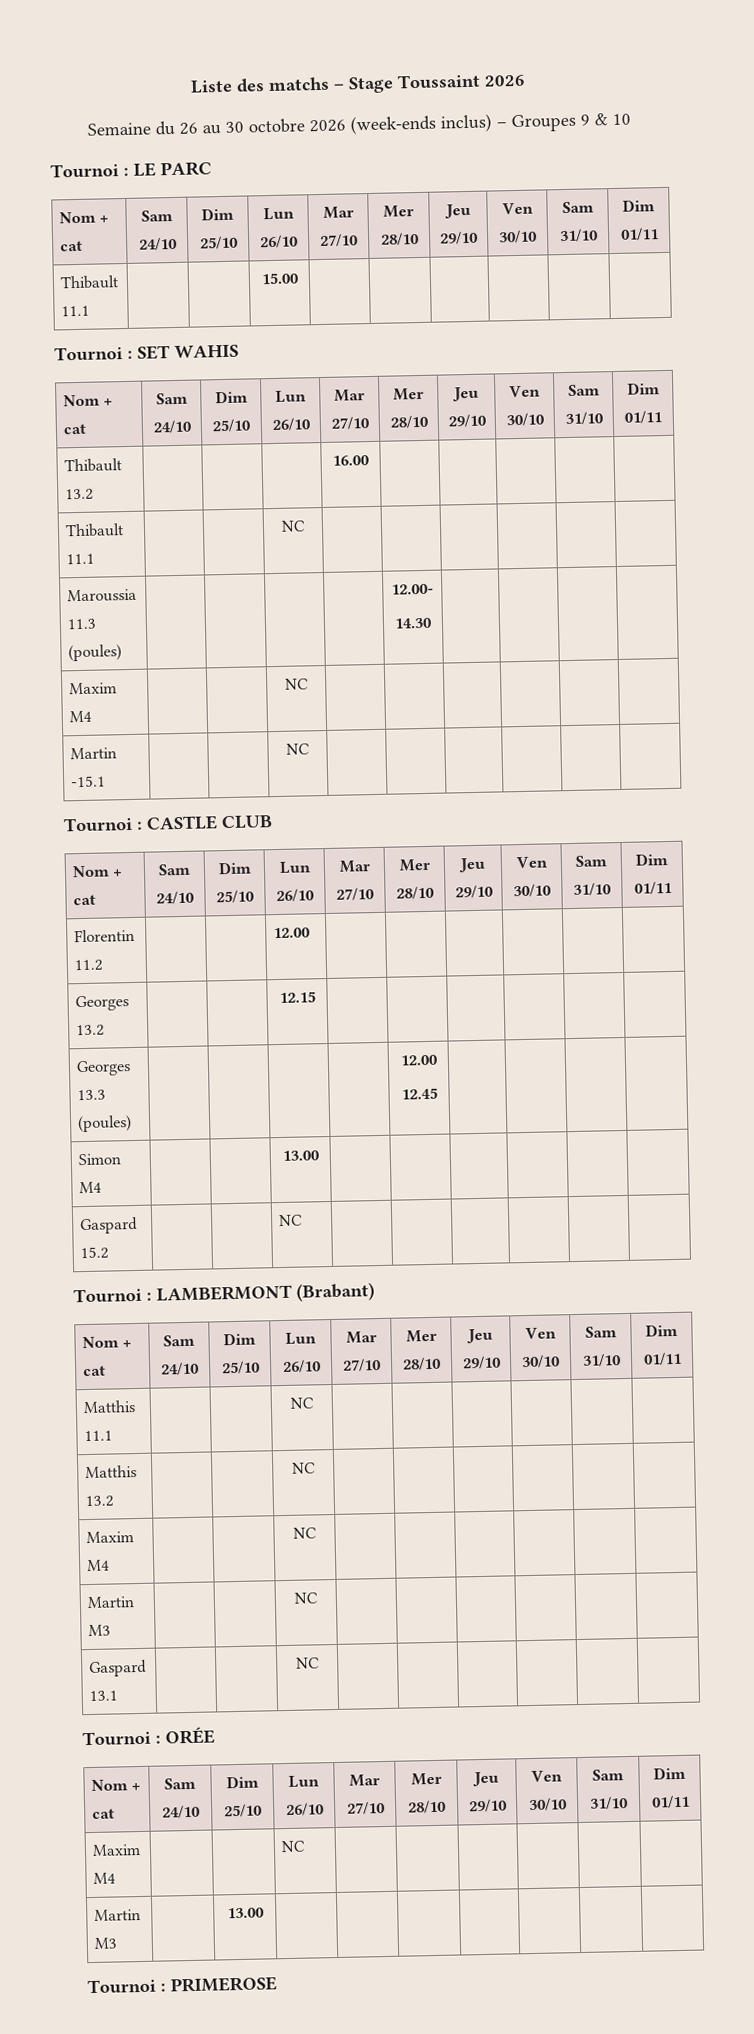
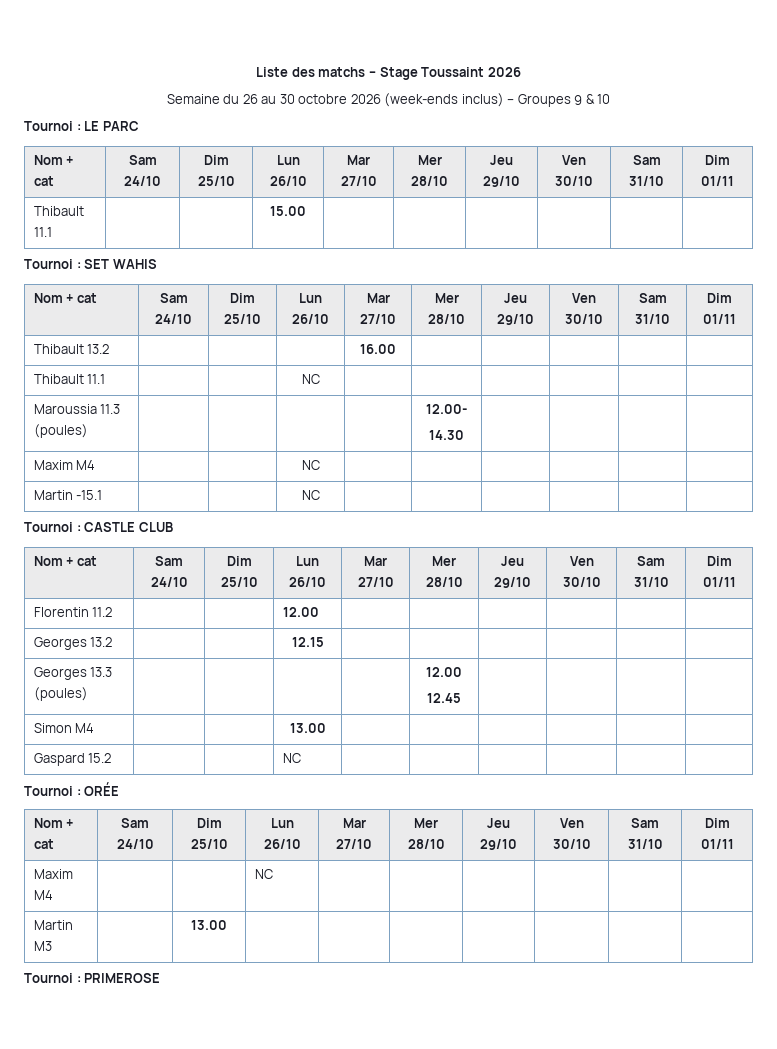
- Tournoi : LAMBERMONT (Brabant)
- Nom + cat | Sam 24/10 | Dim 25/10 | Lun 26/10 | Mar 27/10 | Mer 28/10 | Jeu 29/10 | Ven 30/10 | Sam 31/10 | Dim 01/11
- Matthis 11.1 | | | NC | | | | | |
- Matthis 13.2 | | | NC | | | | | |
- Maxim M4 | | | NC | | | | | |
- Martin M3 | | | NC | | | | | |
- Gaspard 13.1 | | | NC | | | | | |

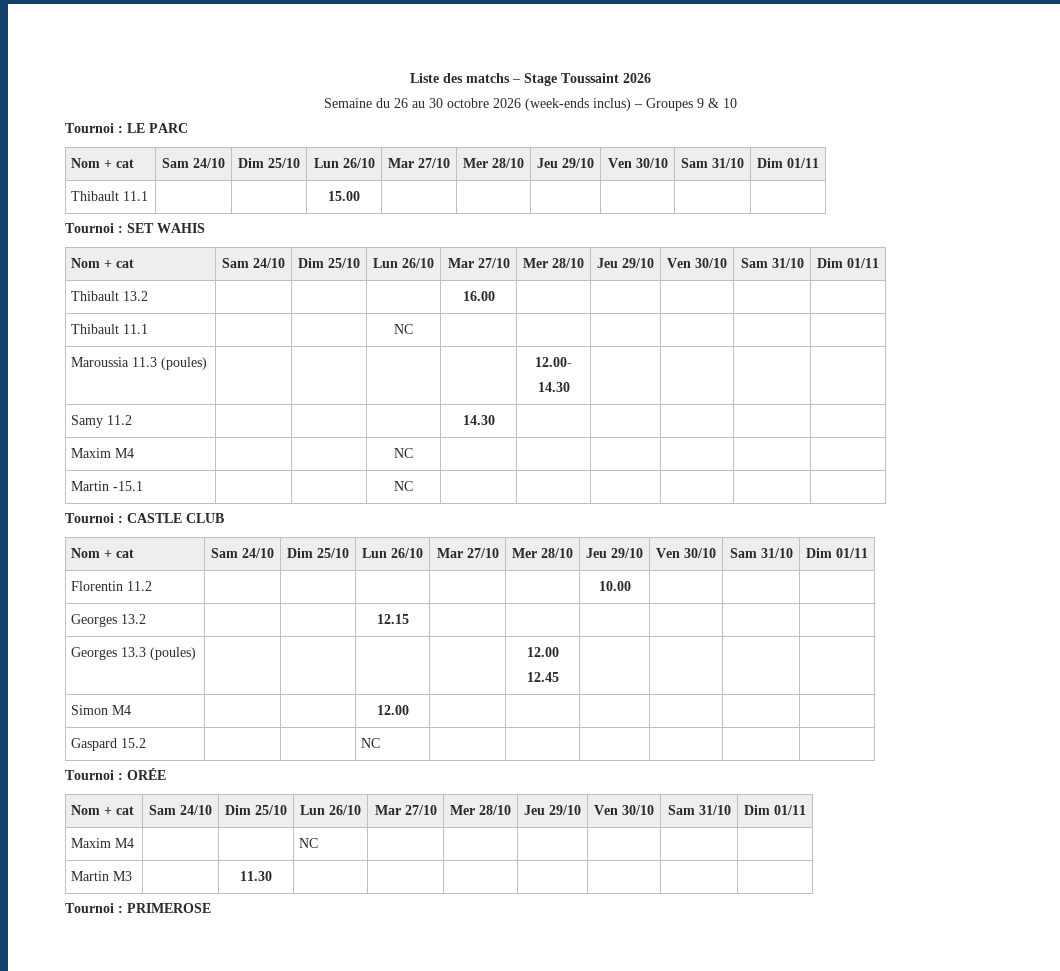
+ Samy 11.2 | | | | 14.30 | | | | |
- Florentin 11.2 | | | 12.00 | | | | | |
+ Florentin 11.2 | | | | | | 10.00 | | |
- Simon M4 | | | 13.00 | | | | | |
+ Simon M4 | | | 12.00 | | | | | |
- Martin M3 | | 13.00 | | | | | | |
+ Martin M3 | | 11.30 | | | | | | |

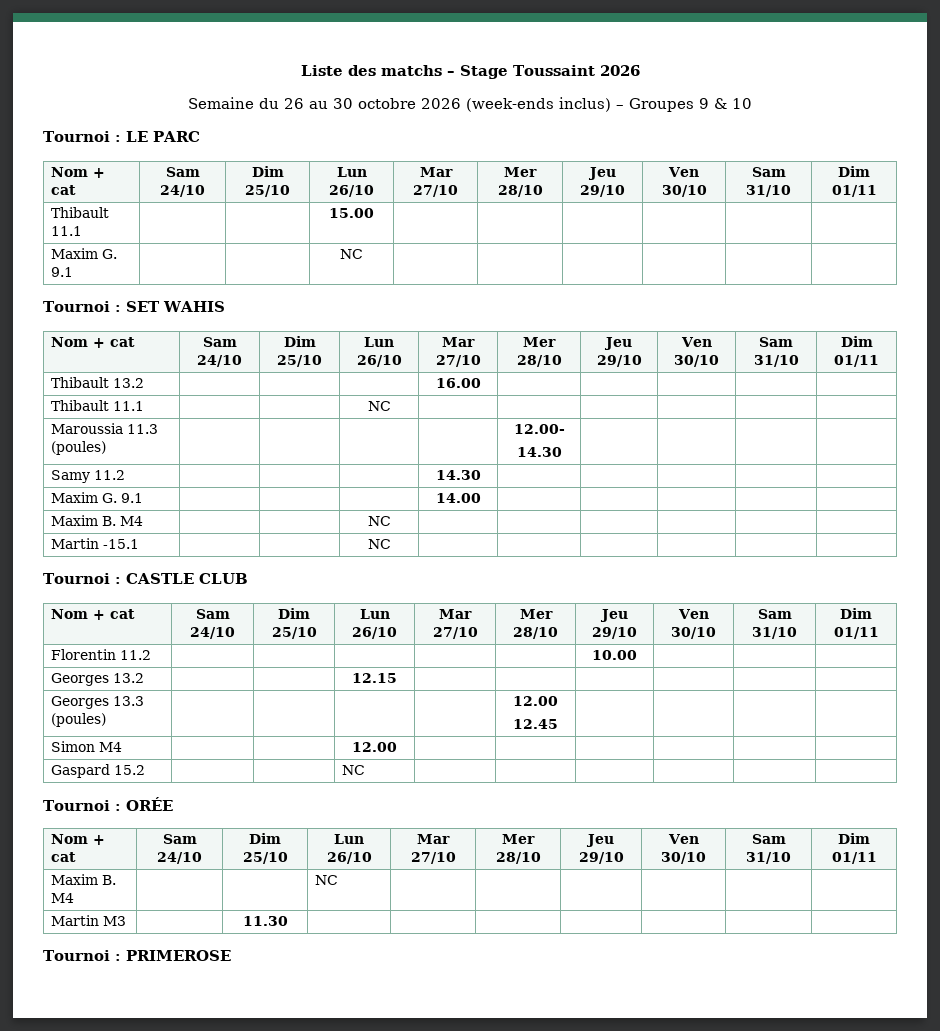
+ Maxim G. 9.1 | | | NC | | | | | |
  Samy 11.2 | | | | 14.30 | | | | |
- Maxim M4 | | | NC | | | | | |
+ Maxim G. 9.1 | | | | 14.00 | | | | |
+ Maxim B. M4 | | | NC | | | | | |
  Tournoi : ORÉE
  Nom + cat | Sam 24/10 | Dim 25/10 | Lun 26/10 | Mar 27/10 | Mer 28/10 | Jeu 29/10 | Ven 30/10 | Sam 31/10 | Dim 01/11
- Maxim M4 | | | NC | | | | | |
+ Maxim B. M4 | | | NC | | | | | |

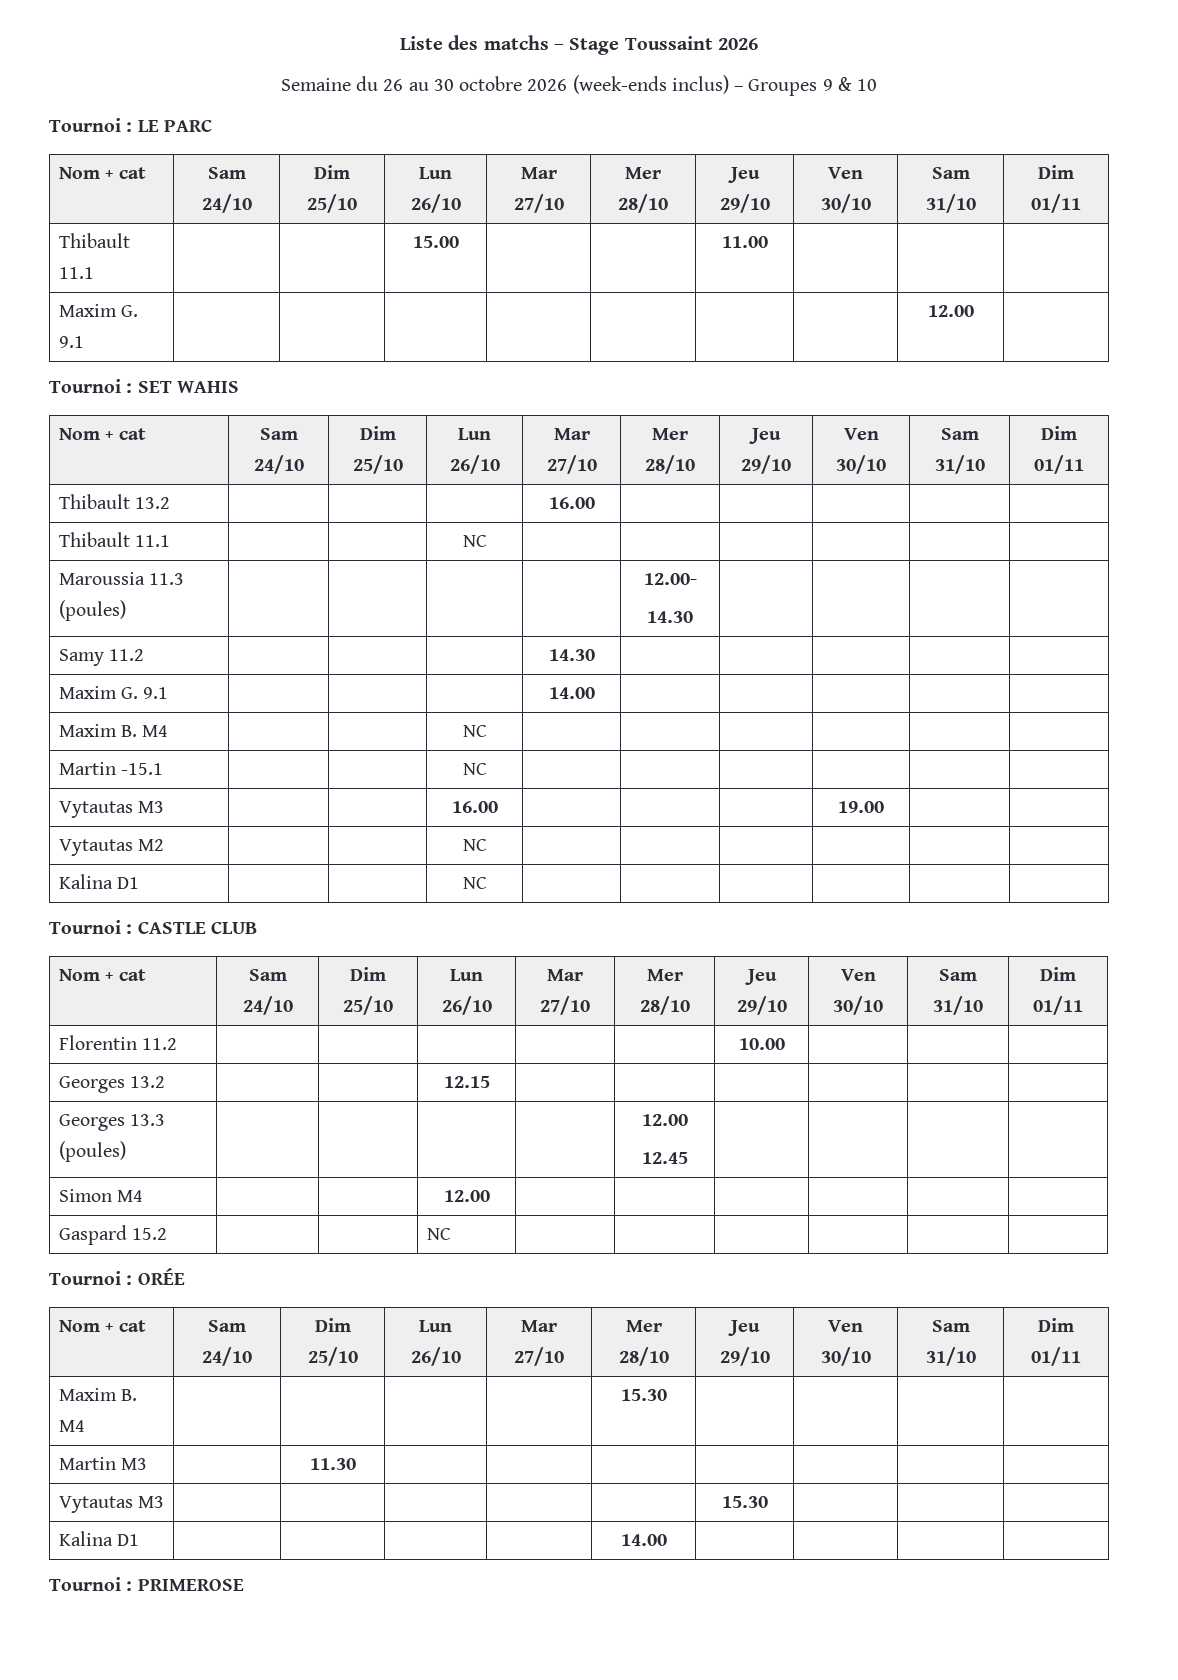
- Thibault 11.1 | | | 15.00 | | | | | |
- Maxim G. 9.1 | | | NC | | | | | |
+ Thibault 11.1 | | | 15.00 | | | 11.00 | | |
+ Maxim G. 9.1 | | | | | | | | 12.00 |
+ Vytautas M3 | | | 16.00 | | | | 19.00 | |
+ Vytautas M2 | | | NC | | | | | |
+ Kalina D1 | | | NC | | | | | |
  Tournoi : ORÉE
  Nom + cat | Sam 24/10 | Dim 25/10 | Lun 26/10 | Mar 27/10 | Mer 28/10 | Jeu 29/10 | Ven 30/10 | Sam 31/10 | Dim 01/11
- Maxim B. M4 | | | NC | | | | | |
+ Maxim B. M4 | | | | | 15.30 | | | |
+ Vytautas M3 | | | | | | 15.30 | | |
+ Kalina D1 | | | | | 14.00 | | | |

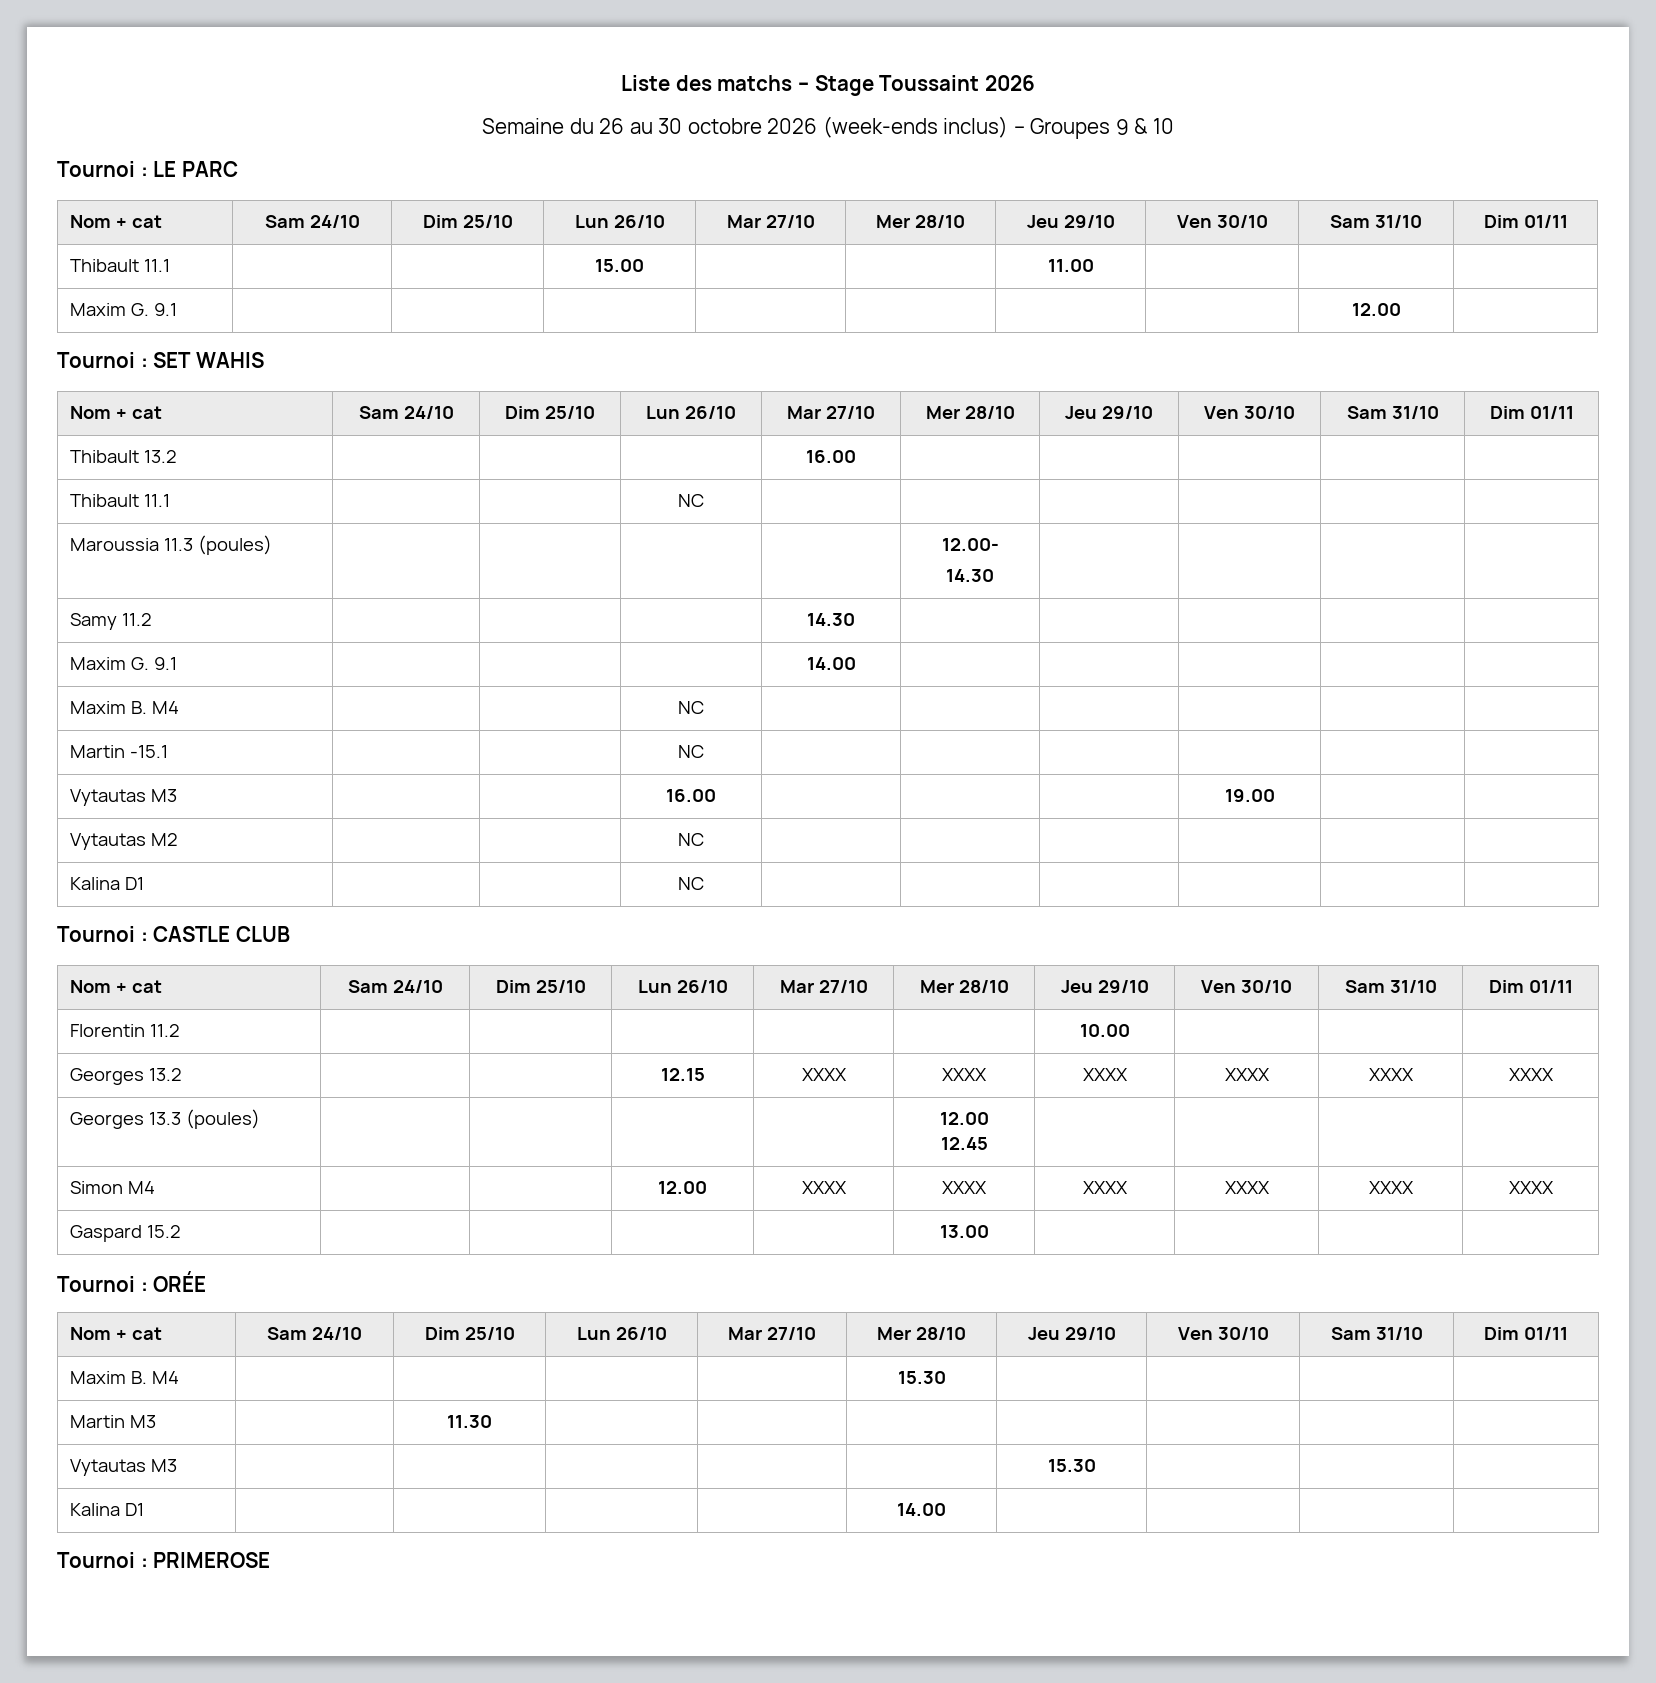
- Georges 13.2 | | | 12.15 | | | | | |
+ Georges 13.2 | | | 12.15 | XXXX | XXXX | XXXX | XXXX | XXXX | XXXX
- Simon M4 | | | 12.00 | | | | | |
+ Simon M4 | | | 12.00 | XXXX | XXXX | XXXX | XXXX | XXXX | XXXX
- Gaspard 15.2 | | | NC | | | | | |
+ Gaspard 15.2 | | | | | 13.00 | | | |

